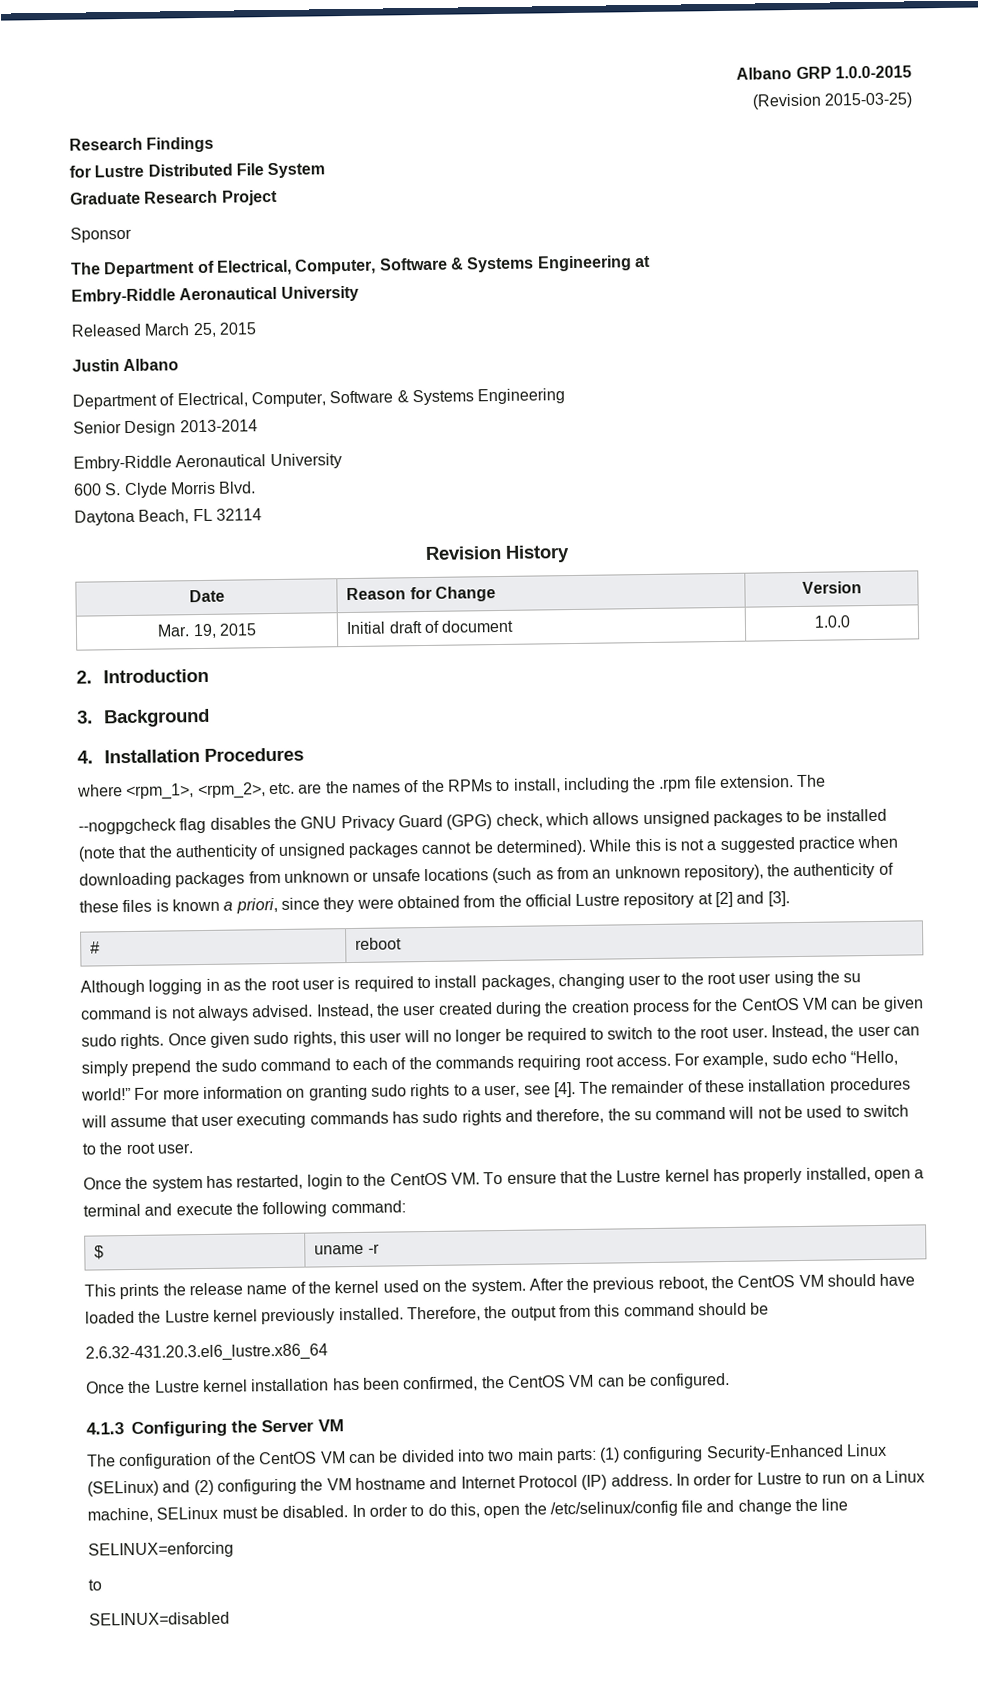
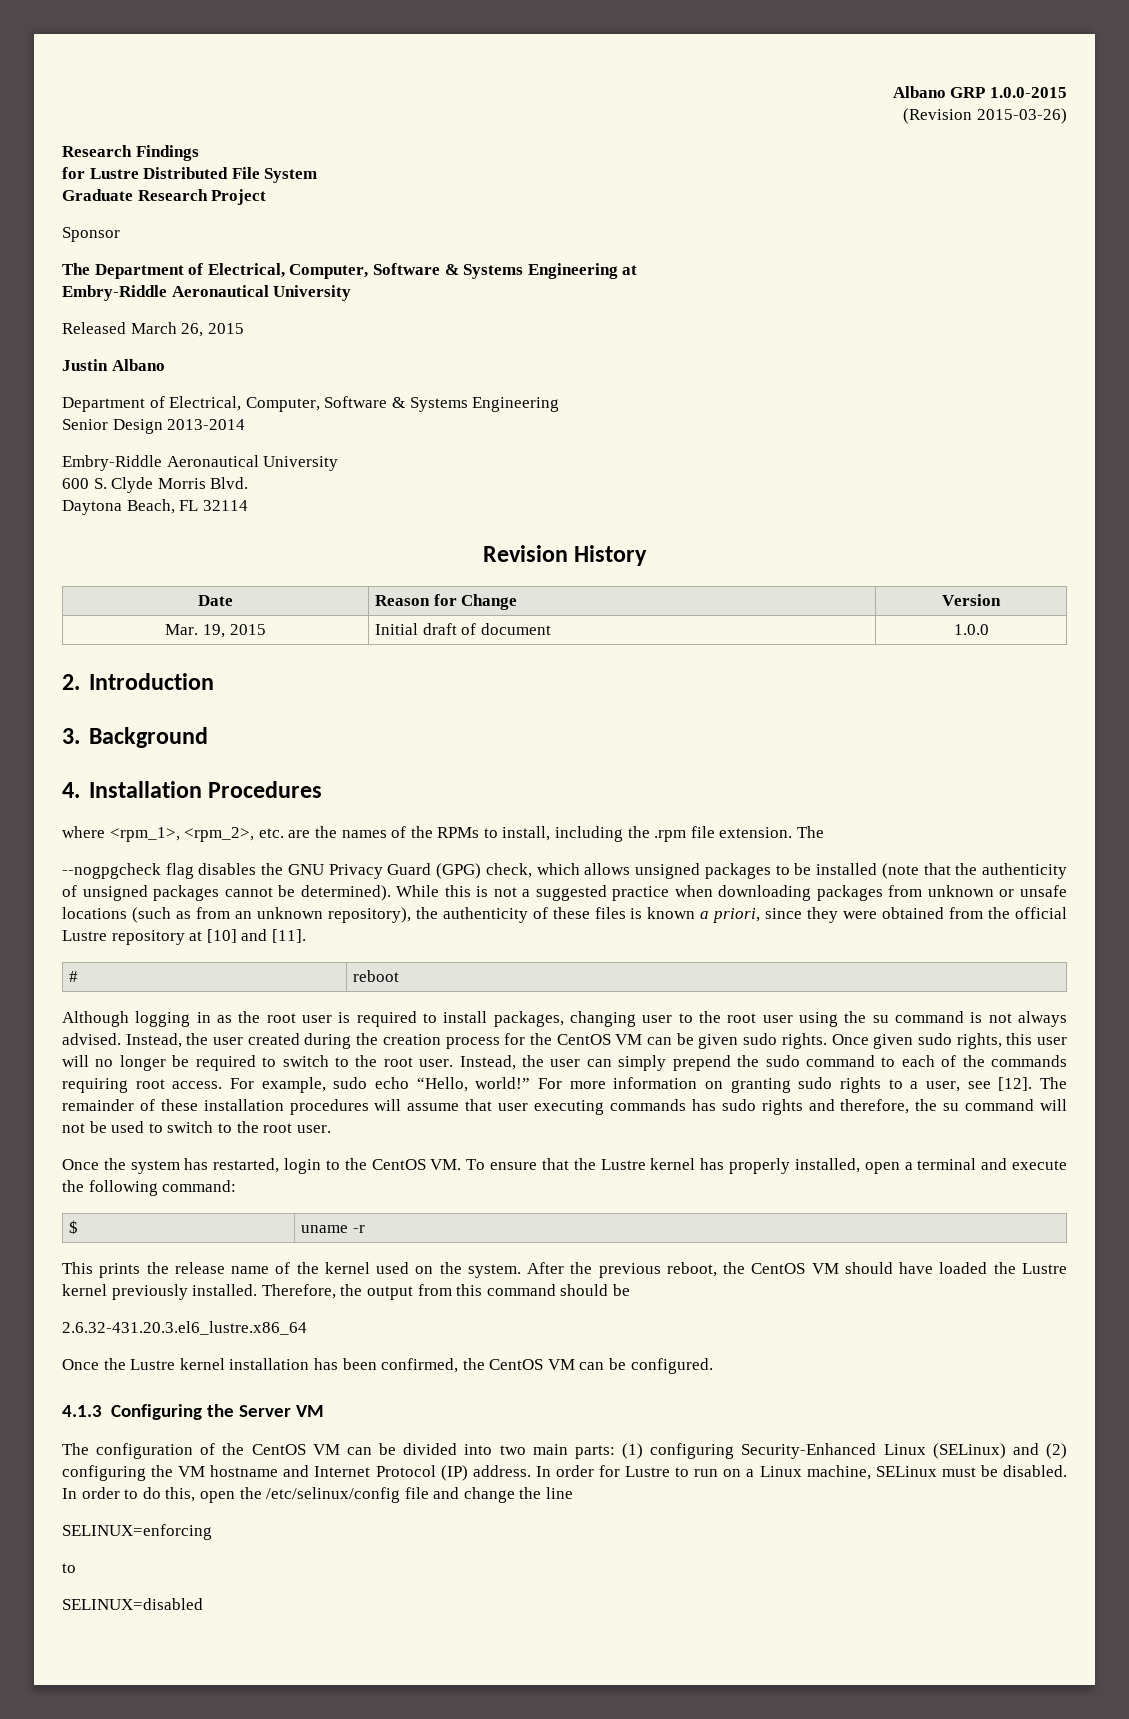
- (Revision 2015-03-25)
+ (Revision 2015-03-26)
- Released March 25, 2015
+ Released March 26, 2015
- While this is not a suggested practice when downloading packages from unknown or unsafe locations (such as from an unknown repository), the authenticity of these files is known a priori, since they were obtained from the official Lustre repository at [2] and [3].
+ While this is not a suggested practice when downloading packages from unknown or unsafe locations (such as from an unknown repository), the authenticity of these files is known a priori, since they were obtained from the official Lustre repository at [10] and [11].
- For more information on granting sudo rights to a user, see [4].
+ For more information on granting sudo rights to a user, see [12].

